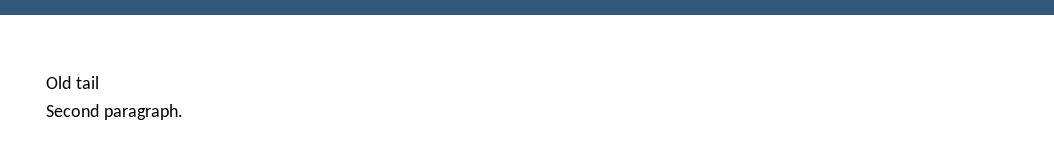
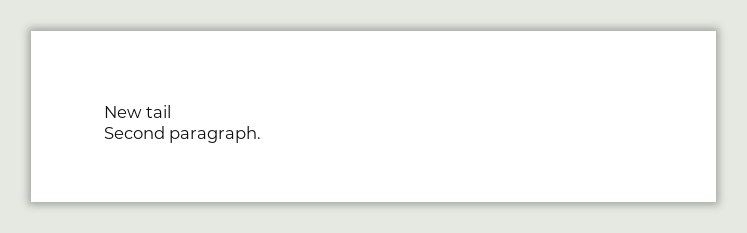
- Old tail
+ New tail

